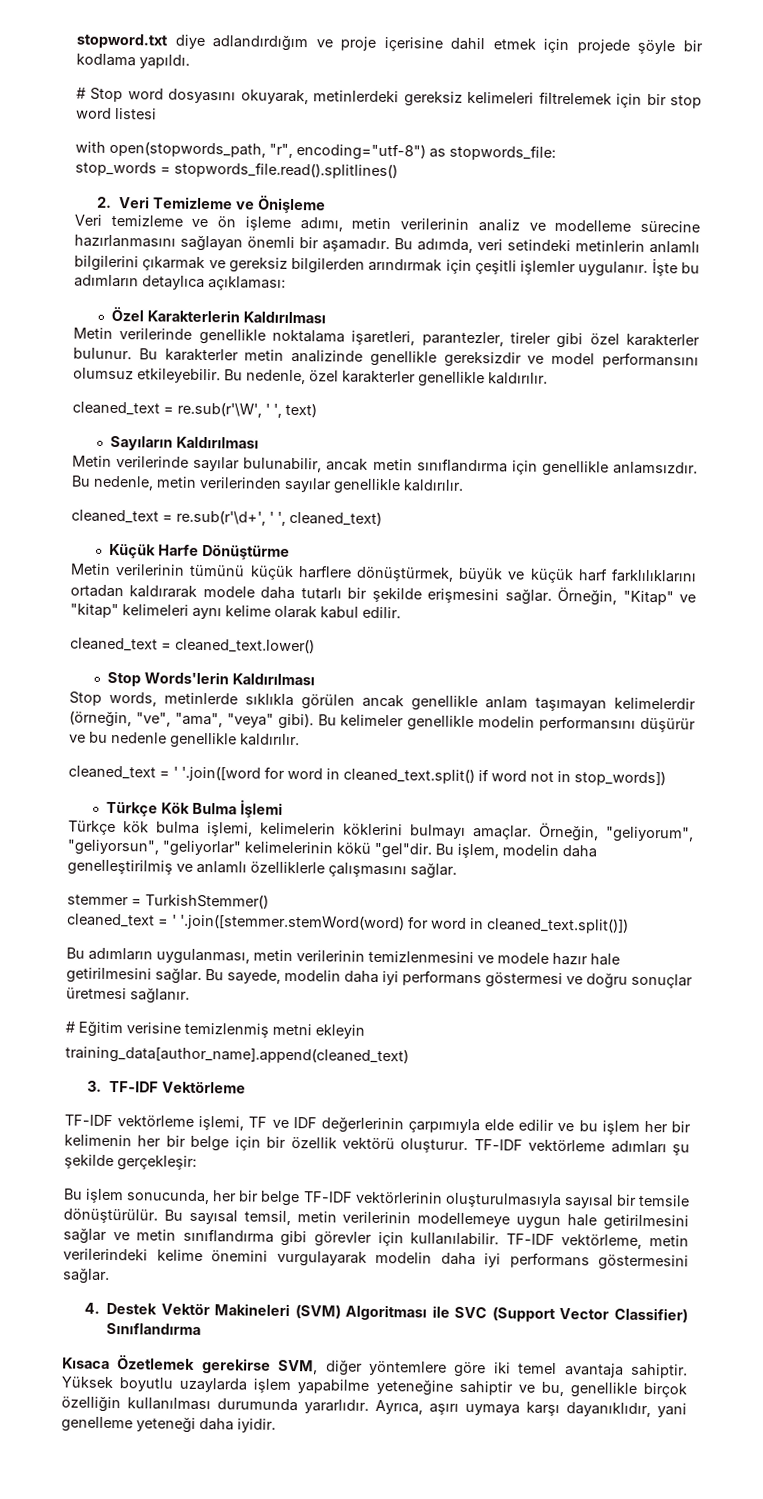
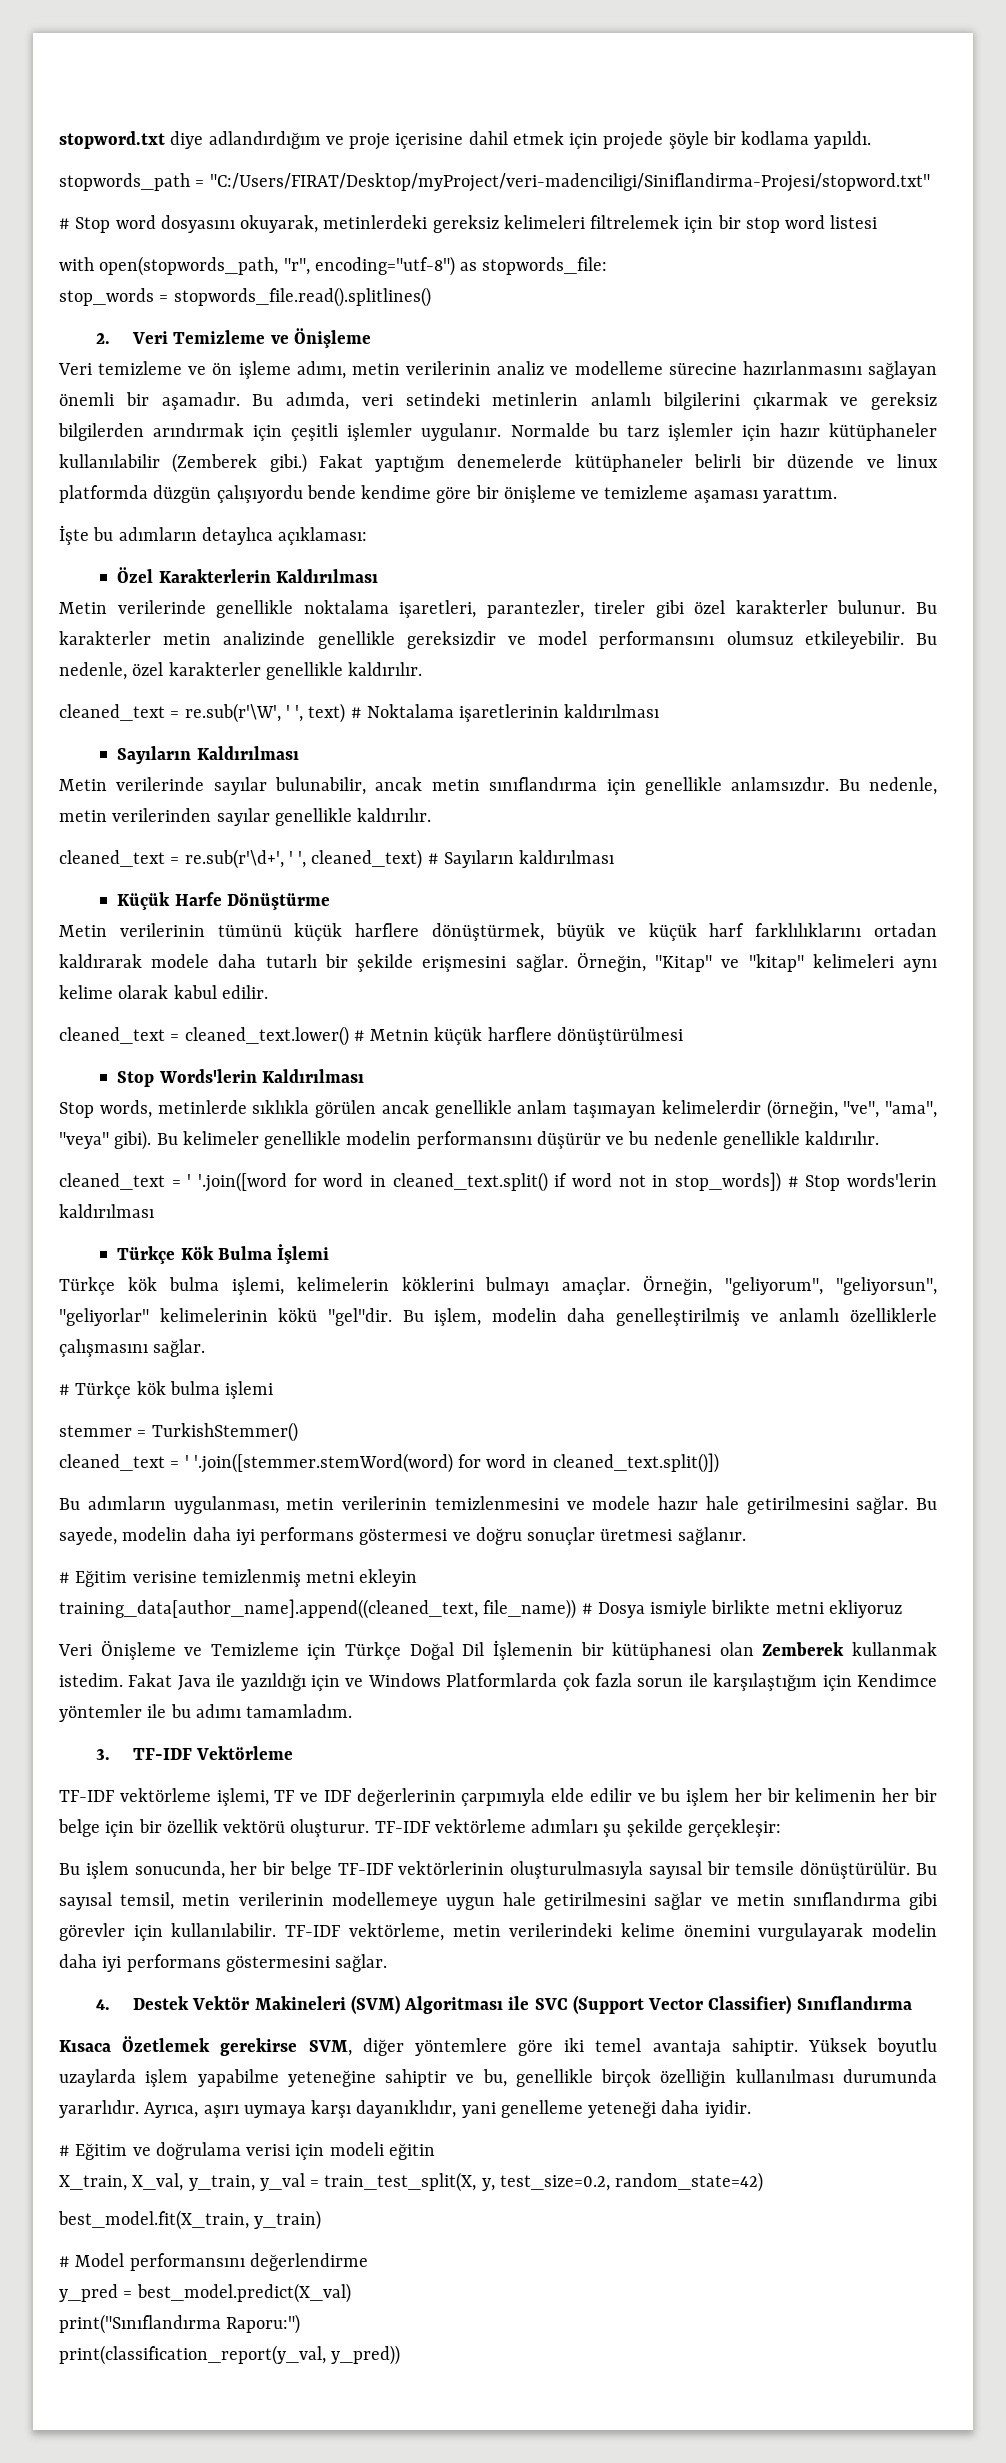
+ stopwords_path = "C:/Users/FIRAT/Desktop/myProject/veri-madenciligi/Siniflandirma-Projesi/stopword.txt"
- Bu adımda, veri setindeki metinlerin anlamlı bilgilerini çıkarmak ve gereksiz bilgilerden arındırmak için çeşitli işlemler uygulanır. İşte bu adımların detaylıca açıklaması:
+ Bu adımda, veri setindeki metinlerin anlamlı bilgilerini çıkarmak ve gereksiz bilgilerden arındırmak için çeşitli işlemler uygulanır. Normalde bu tarz işlemler için hazır kütüphaneler kullanılabilir (Zemberek gibi.) Fakat yaptığım denemelerde kütüphaneler belirli bir düzende ve linux platformda düzgün çalışıyordu bende kendime göre bir önişleme ve temizleme aşaması yarattım.
+ İşte bu adımların detaylıca açıklaması:
- cleaned_text = re.sub(r'\W', ' ', text)
+ cleaned_text = re.sub(r'\W', ' ', text) # Noktalama işaretlerinin kaldırılması
- cleaned_text = re.sub(r'\d+', ' ', cleaned_text)
+ cleaned_text = re.sub(r'\d+', ' ', cleaned_text) # Sayıların kaldırılması
- cleaned_text = cleaned_text.lower()
+ cleaned_text = cleaned_text.lower() # Metnin küçük harflere dönüştürülmesi
- cleaned_text = ' '.join([word for word in cleaned_text.split() if word not in stop_words])
+ cleaned_text = ' '.join([word for word in cleaned_text.split() if word not in stop_words]) # Stop words'lerin kaldırılması
+ # Türkçe kök bulma işlemi
- training_data[author_name].append(cleaned_text)
+ training_data[author_name].append((cleaned_text, file_name)) # Dosya ismiyle birlikte metni ekliyoruz
+ Veri Önişleme ve Temizleme için Türkçe Doğal Dil İşlemenin bir kütüphanesi olan Zemberek kullanmak istedim. Fakat Java ile yazıldığı için ve Windows Platformlarda çok fazla sorun ile karşılaştığım için Kendimce yöntemler ile bu adımı tamamladım.
+ # Eğitim ve doğrulama verisi için modeli eğitin
+ X_train, X_val, y_train, y_val = train_test_split(X, y, test_size=0.2, random_state=42)
+ best_model.fit(X_train, y_train)
+ # Model performansını değerlendirme
+ y_pred = best_model.predict(X_val)
+ print("Sınıflandırma Raporu:")
+ print(classification_report(y_val, y_pred))

